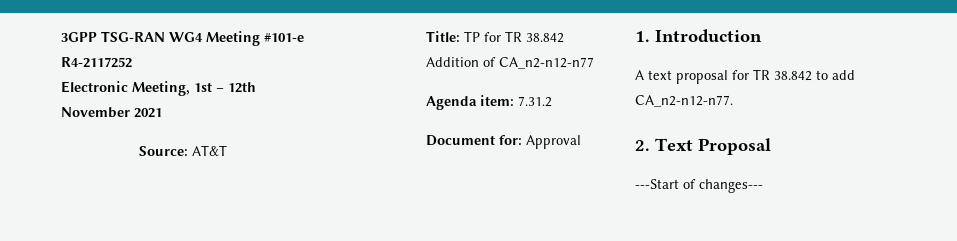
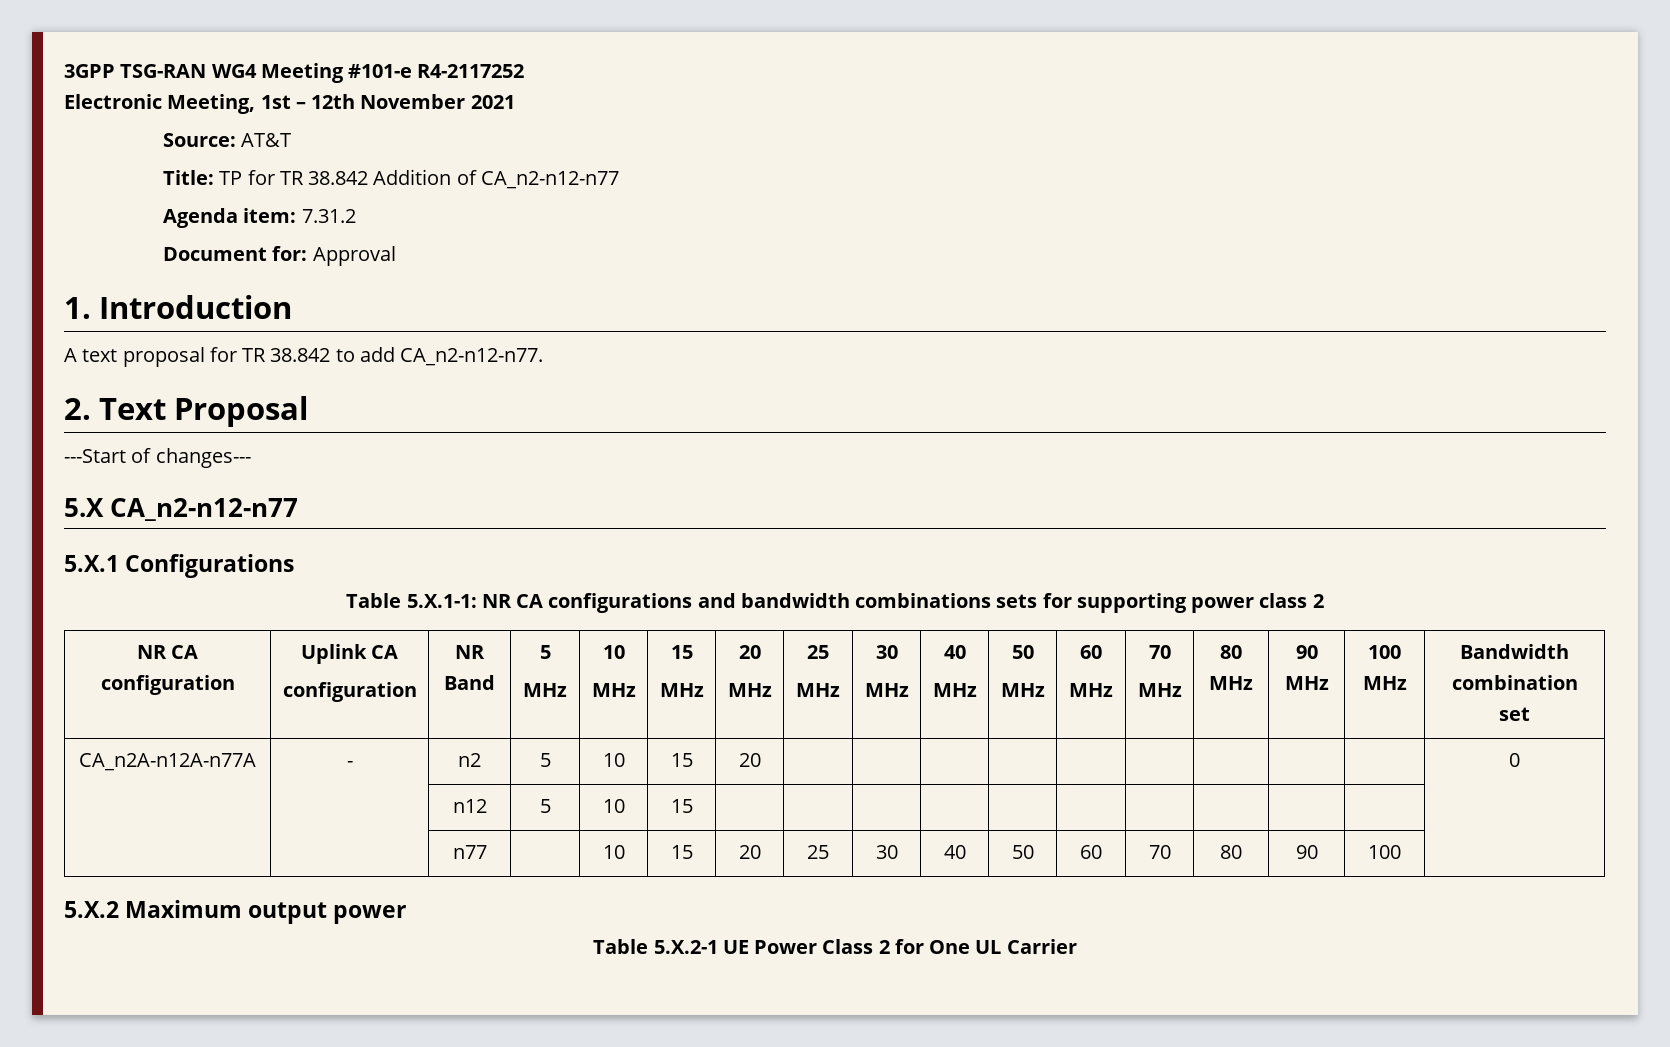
+ 5.X CA_n2-n12-n77
+ 5.X.1 Configurations
+ Table 5.X.1-1: NR CA configurations and bandwidth combinations sets for supporting power class 2
+ NR CA configuration | Uplink CA
+ configuration | NR Band | 5
+ MHz | 10
+ MHz | 15
+ MHz | 20
+ MHz | 25
+ MHz | 30
+ MHz | 40
+ MHz | 50
+ MHz | 60
+ MHz | 70
+ MHz | 80 MHz | 90 MHz | 100 MHz | Bandwidth combination set
+ CA_n2A-n12A-n77A | - | n2 | 5 | 10 | 15 | 20 | | | | | | | | | | 0
+ | | n12 | 5 | 10 | 15 | | | | | | | | | | |
+ | | n77 | | 10 | 15 | 20 | 25 | 30 | 40 | 50 | 60 | 70 | 80 | 90 | 100 |
+ 5.X.2 Maximum output power
+ Table 5.X.2-1 UE Power Class 2 for One UL Carrier

